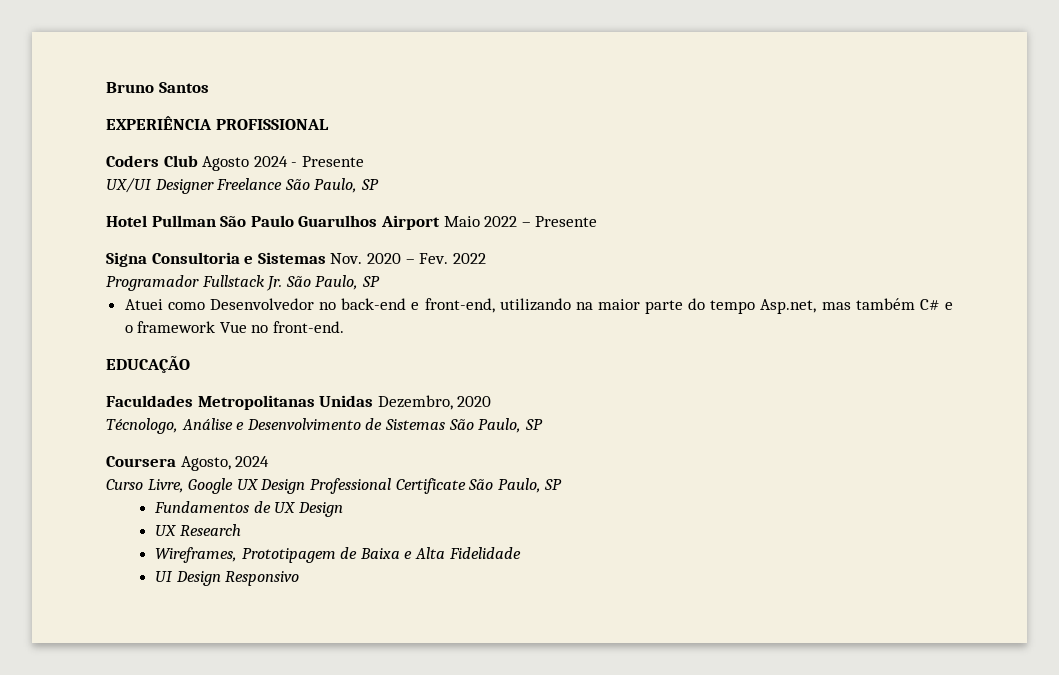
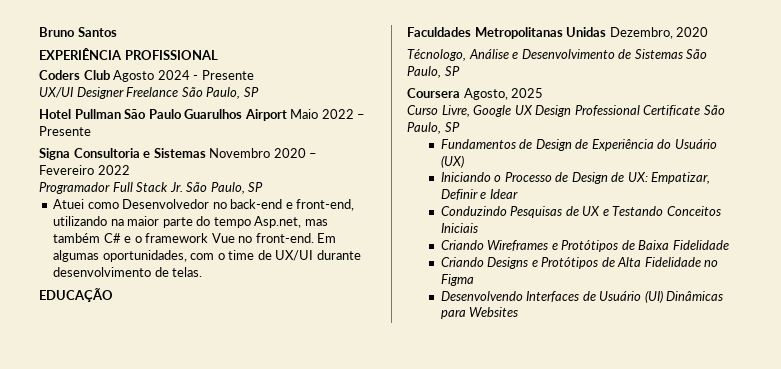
- Signa Consultoria e Sistemas Nov. 2020 – Fev. 2022
+ Signa Consultoria e Sistemas Novembro 2020 – Fevereiro 2022
- Programador Fullstack Jr. São Paulo, SP
+ Programador Full Stack Jr. São Paulo, SP
+ Em algumas oportunidades, com o time de UX/UI durante desenvolvimento de telas.
- Coursera Agosto, 2024
+ Coursera Agosto, 2025
- Fundamentos de UX Design
- UX Research
- Wireframes, Prototipagem de Baixa e Alta Fidelidade
- UI Design Responsivo
+ Fundamentos de Design de Experiência do Usuário (UX)
+ Iniciando o Processo de Design de UX: Empatizar, Definir e Idear
+ Conduzindo Pesquisas de UX e Testando Conceitos Iniciais
+ Criando Wireframes e Protótipos de Baixa Fidelidade
+ Criando Designs e Protótipos de Alta Fidelidade no Figma
+ Desenvolvendo Interfaces de Usuário (UI) Dinâmicas para Websites

